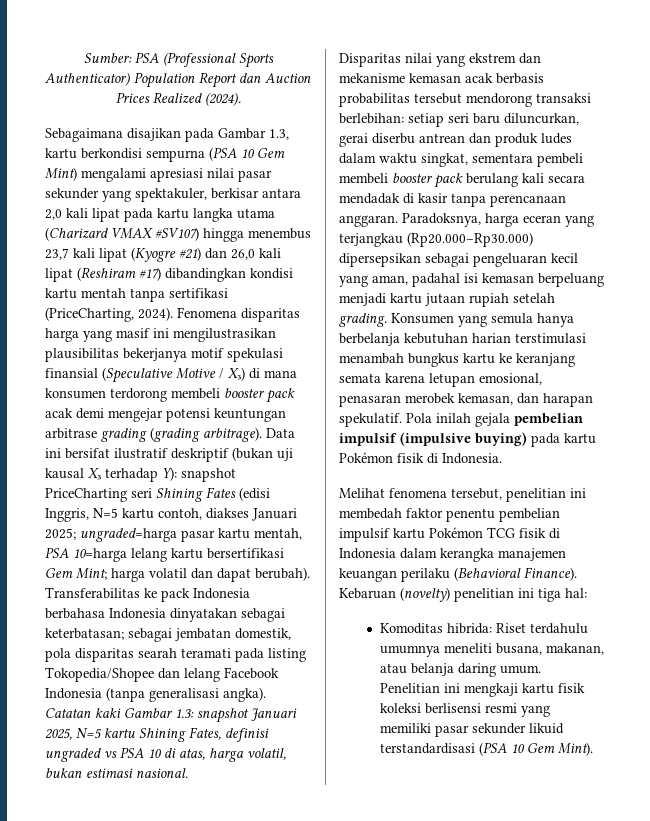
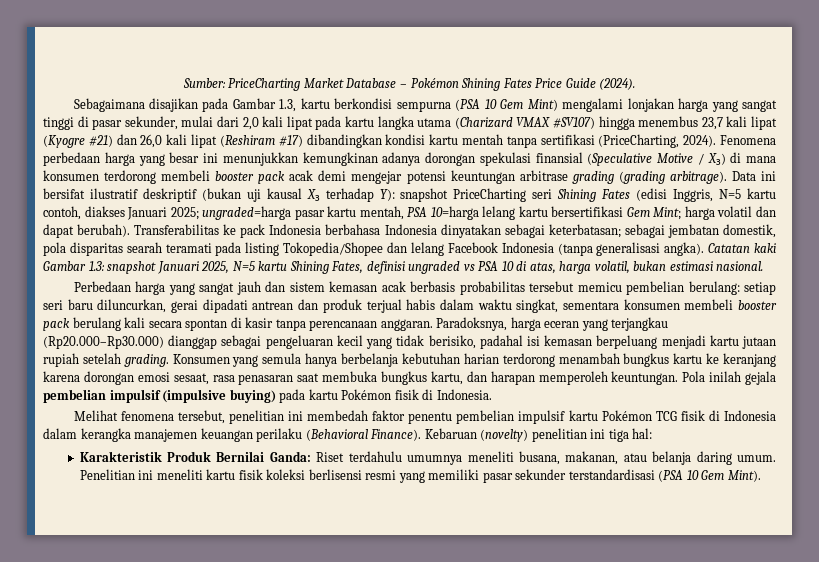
- Sumber: PSA (Professional Sports Authenticator) Population Report dan Auction Prices Realized (2024).
+ Sumber: PriceCharting Market Database – Pokémon Shining Fates Price Guide (2024).
- Sebagaimana disajikan pada Gambar 1.3, kartu berkondisi sempurna (PSA 10 Gem Mint) mengalami apresiasi nilai pasar sekunder yang spektakuler, berkisar antara 2,0 kali lipat pada kartu langka utama (Charizard VMAX #SV107) hingga menembus 23,7 kali lipat (Kyogre #21) dan 26,0 kali lipat (Reshiram #17) dibandingkan kondisi kartu mentah tanpa sertifikasi (PriceCharting, 2024).
+ Sebagaimana disajikan pada Gambar 1.3, kartu berkondisi sempurna (PSA 10 Gem Mint) mengalami lonjakan harga yang sangat tinggi di pasar sekunder, mulai dari 2,0 kali lipat pada kartu langka utama (Charizard VMAX #SV107) hingga menembus 23,7 kali lipat (Kyogre #21) dan 26,0 kali lipat (Reshiram #17) dibandingkan kondisi kartu mentah tanpa sertifikasi (PriceCharting, 2024).
- Fenomena disparitas harga yang masif ini mengilustrasikan plausibilitas bekerjanya motif spekulasi finansial (Speculative Motive / X₃) di mana konsumen terdorong membeli booster pack acak demi mengejar potensi keuntungan arbitrase grading (grading arbitrage).
+ Fenomena perbedaan harga yang besar ini menunjukkan kemungkinan adanya dorongan spekulasi finansial (Speculative Motive / X₃) di mana konsumen terdorong membeli booster pack acak demi mengejar potensi keuntungan arbitrase grading (grading arbitrage).
- Disparitas nilai yang ekstrem dan mekanisme kemasan acak berbasis probabilitas tersebut mendorong transaksi berlebihan: setiap seri baru diluncurkan, gerai diserbu antrean dan produk ludes dalam waktu singkat, sementara pembeli membeli booster pack berulang kali secara mendadak di kasir tanpa perencanaan anggaran.
+ Perbedaan harga yang sangat jauh dan sistem kemasan acak berbasis probabilitas tersebut memicu pembelian berulang: setiap seri baru diluncurkan, gerai dipadati antrean dan produk terjual habis dalam waktu singkat, sementara konsumen membeli booster pack berulang kali secara spontan di kasir tanpa perencanaan anggaran.
- Paradoksnya, harga eceran yang terjangkau (Rp20.000–Rp30.000) dipersepsikan sebagai pengeluaran kecil yang aman, padahal isi kemasan berpeluang menjadi kartu jutaan rupiah setelah grading.
+ Paradoksnya, harga eceran yang terjangkau (Rp20.000–Rp30.000) dianggap sebagai pengeluaran kecil yang tidak berisiko, padahal isi kemasan berpeluang menjadi kartu jutaan rupiah setelah grading.
- Konsumen yang semula hanya berbelanja kebutuhan harian terstimulasi menambah bungkus kartu ke keranjang semata karena letupan emosional, penasaran merobek kemasan, dan harapan spekulatif.
+ Konsumen yang semula hanya berbelanja kebutuhan harian terdorong menambah bungkus kartu ke keranjang karena dorongan emosi sesaat, rasa penasaran saat membuka bungkus kartu, dan harapan memperoleh keuntungan.
- Komoditas hibrida: Riset terdahulu umumnya meneliti busana, makanan, atau belanja daring umum.
+ Karakteristik Produk Bernilai Ganda: Riset terdahulu umumnya meneliti busana, makanan, atau belanja daring umum.
- Penelitian ini mengkaji kartu fisik koleksi berlisensi resmi yang memiliki pasar sekunder likuid terstandardisasi (PSA 10 Gem Mint).
+ Penelitian ini meneliti kartu fisik koleksi berlisensi resmi yang memiliki pasar sekunder terstandardisasi (PSA 10 Gem Mint).

